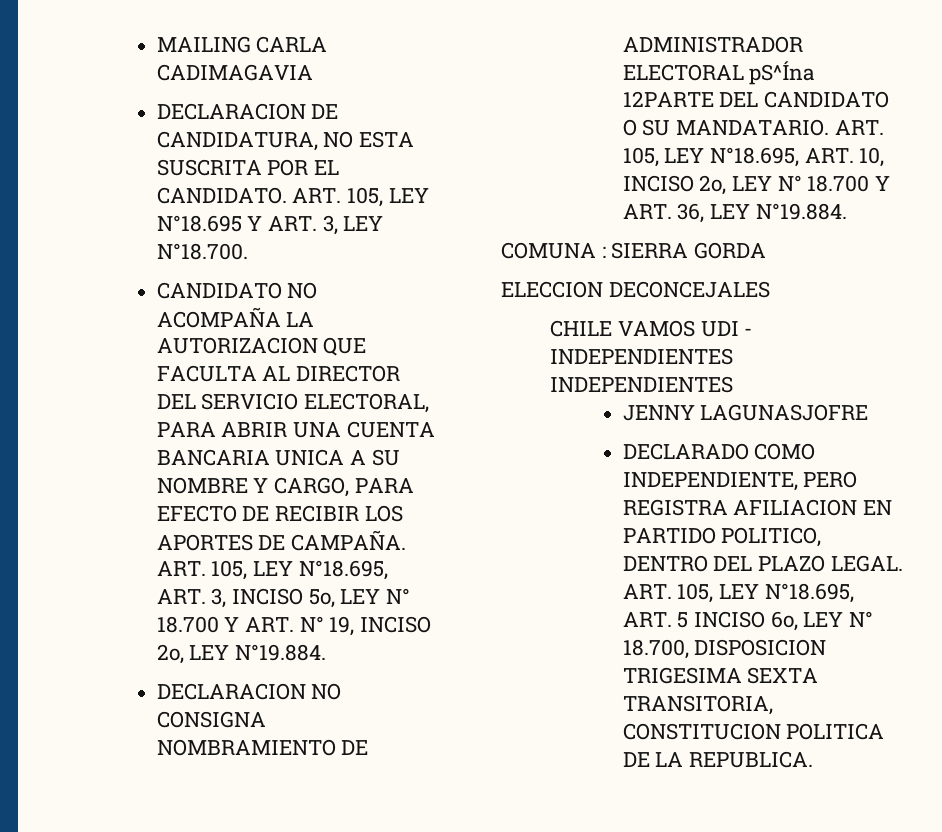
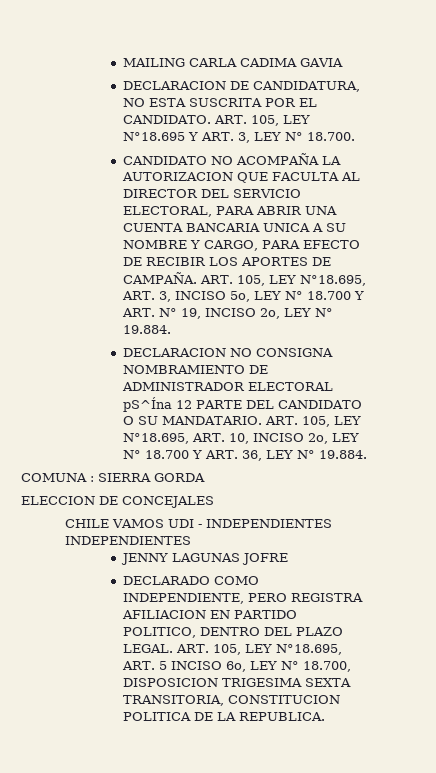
- MAILING CARLA CADIMAGAVIA
+ MAILING CARLA CADIMA GAVIA
- ART. 105, LEY N°18.695 Y ART. 3, LEY N°18.700.
+ ART. 105, LEY N°18.695 Y ART. 3, LEY N° 18.700.
- ART. 105, LEY N°18.695, ART. 3, INCISO 5o, LEY N° 18.700 Y ART. N° 19, INCISO 2o, LEY N°19.884.
+ ART. 105, LEY N°18.695, ART. 3, INCISO 5o, LEY N° 18.700 Y ART. N° 19, INCISO 2o, LEY N° 19.884.
- DECLARACION NO CONSIGNA NOMBRAMIENTO DE ADMINISTRADOR ELECTORAL pS^Ína 12PARTE DEL CANDIDATO O SU MANDATARIO.
+ DECLARACION NO CONSIGNA NOMBRAMIENTO DE ADMINISTRADOR ELECTORAL pS^Ína 12 PARTE DEL CANDIDATO O SU MANDATARIO.
- ART. 105, LEY N°18.695, ART. 10, INCISO 2o, LEY N° 18.700 Y ART. 36, LEY N°19.884.
+ ART. 105, LEY N°18.695, ART. 10, INCISO 2o, LEY N° 18.700 Y ART. 36, LEY N° 19.884.
- ELECCION DECONCEJALES
+ ELECCION DE CONCEJALES
- JENNY LAGUNASJOFRE
+ JENNY LAGUNAS JOFRE

